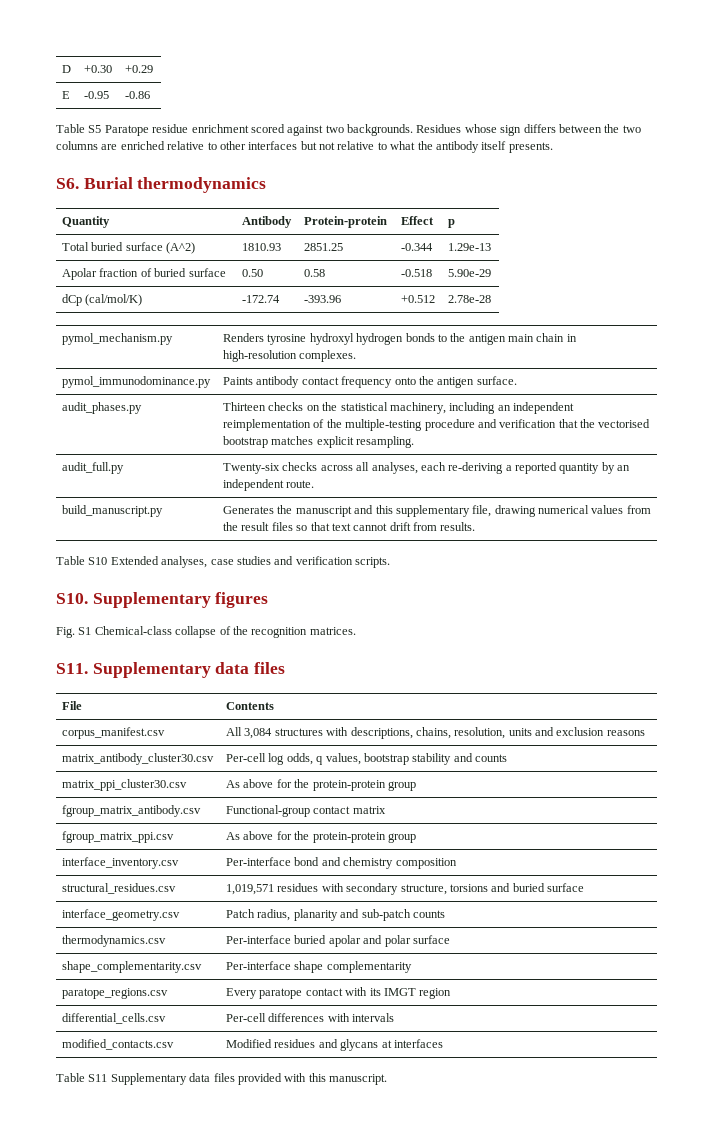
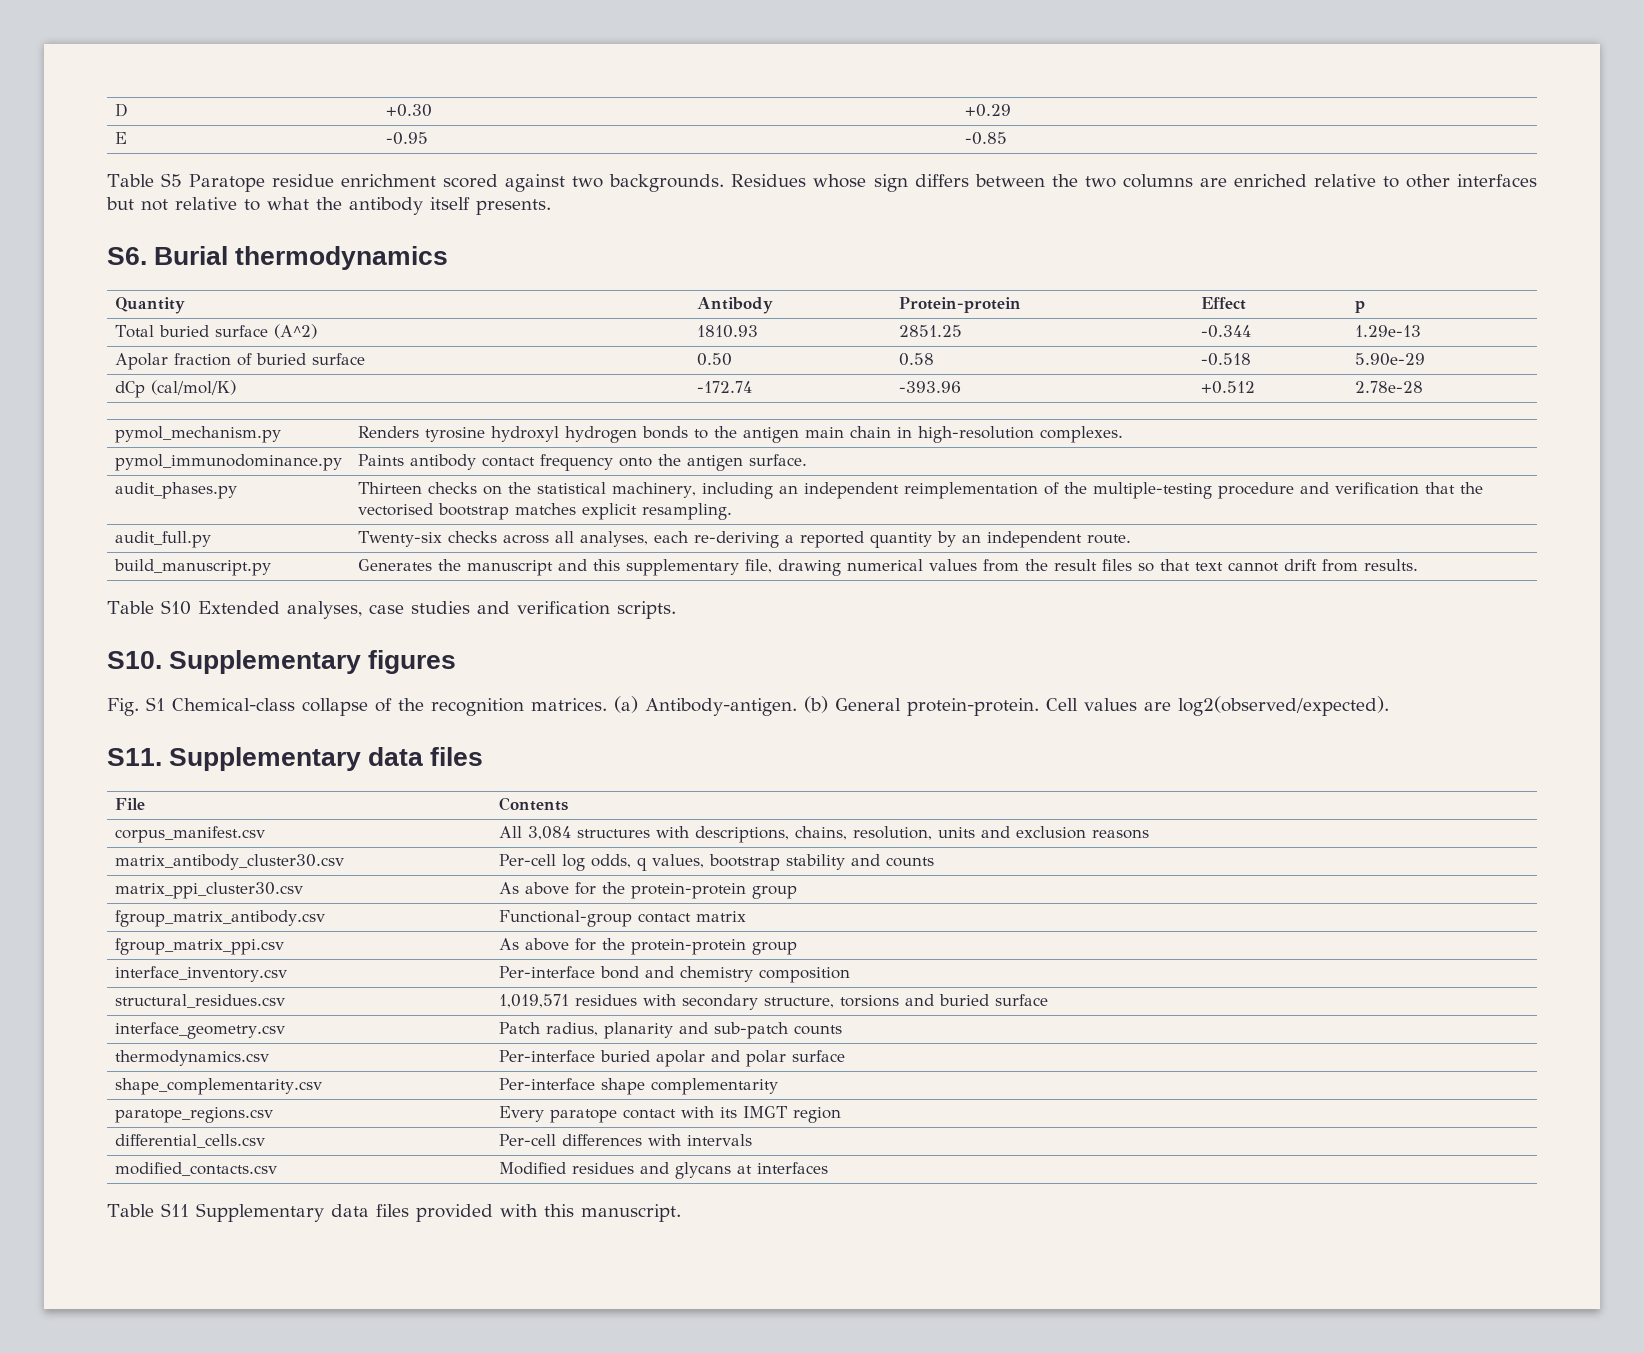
- E | -0.95 | -0.86
+ E | -0.95 | -0.85
+ (a) Antibody-antigen. (b) General protein-protein. Cell values are log2(observed/expected).

